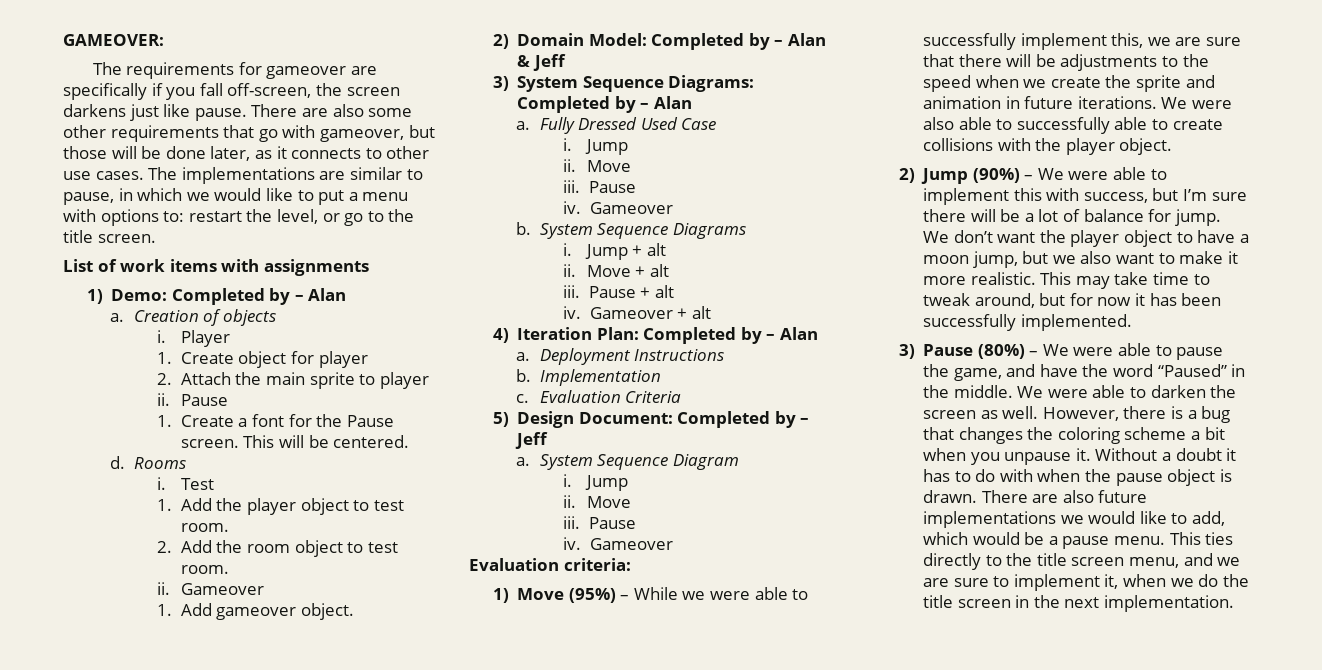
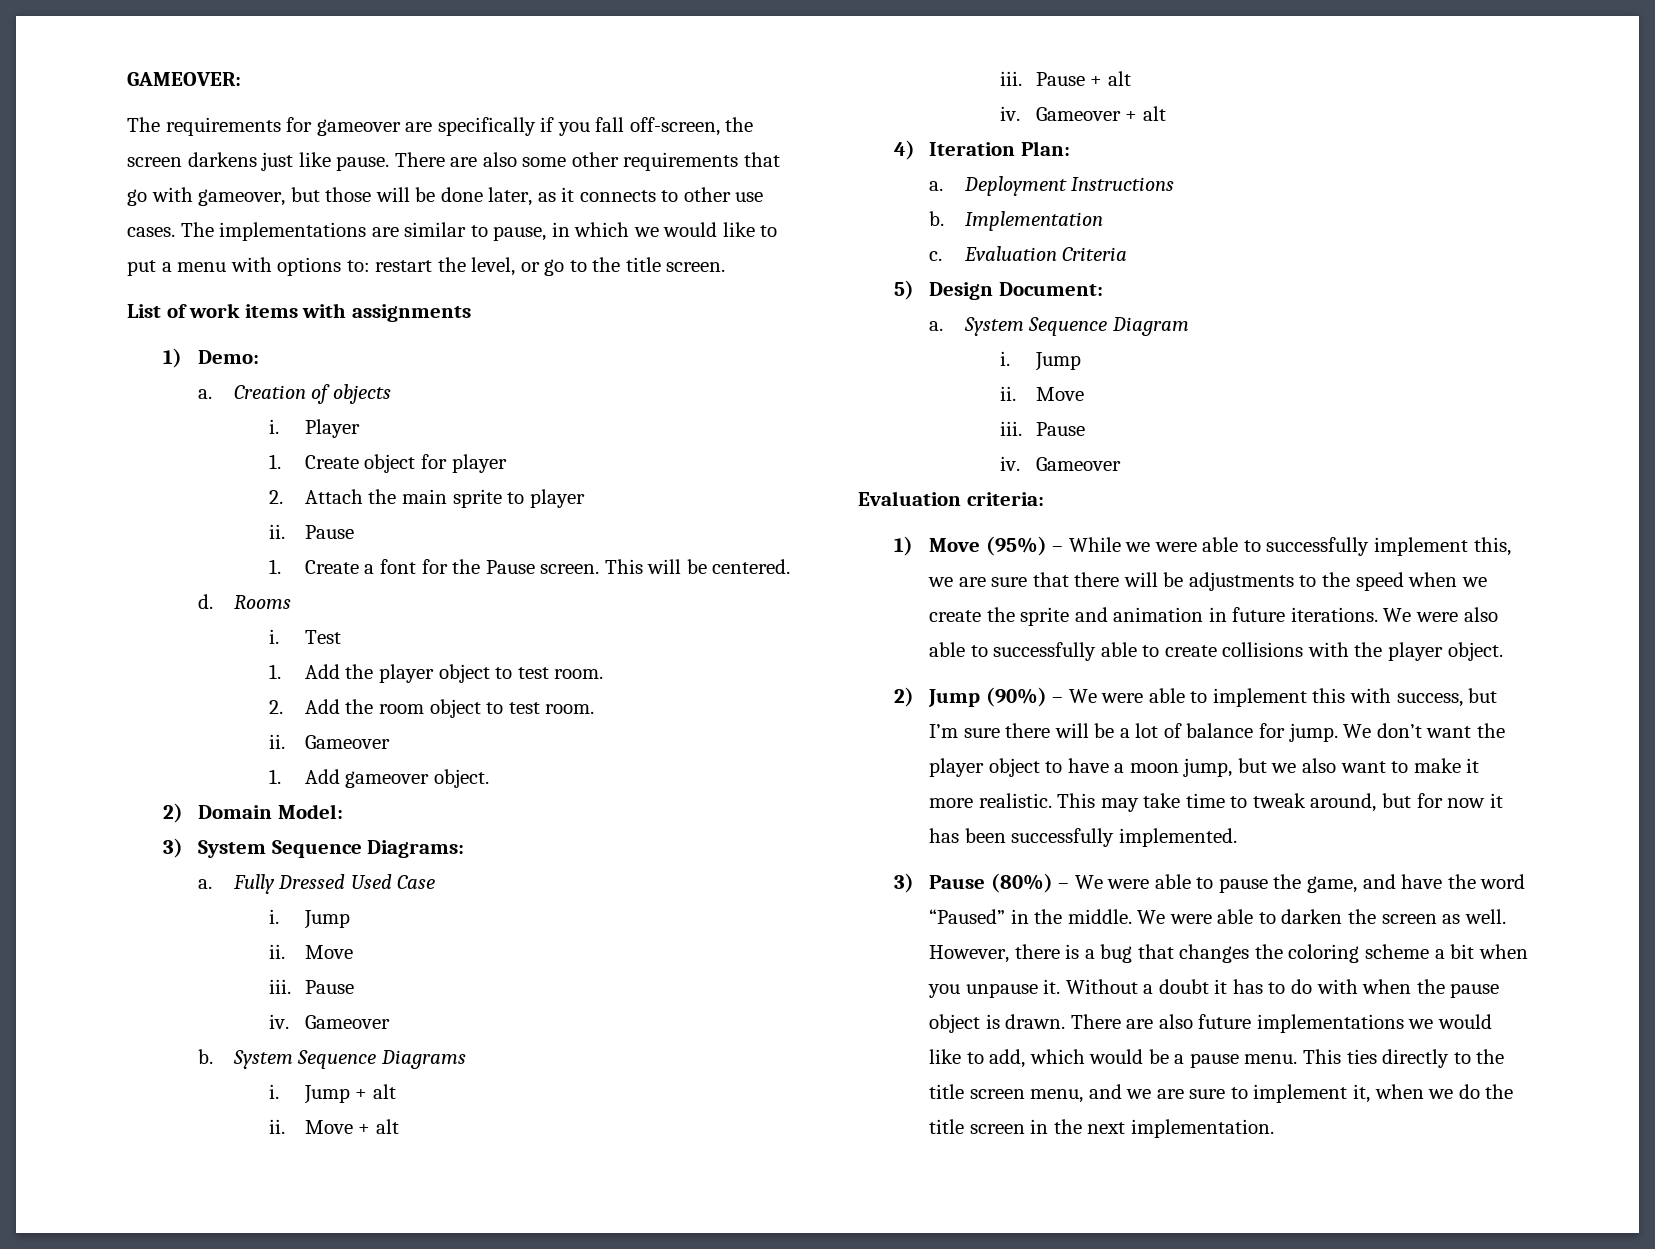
- 1) Demo: Completed by – Alan
+ 1) Demo:
- 2) Domain Model: Completed by – Alan & Jeff
+ 2) Domain Model:
- 3) System Sequence Diagrams: Completed by – Alan
+ 3) System Sequence Diagrams:
- 4) Iteration Plan: Completed by – Alan
+ 4) Iteration Plan:
- 5) Design Document: Completed by – Jeff
+ 5) Design Document:

